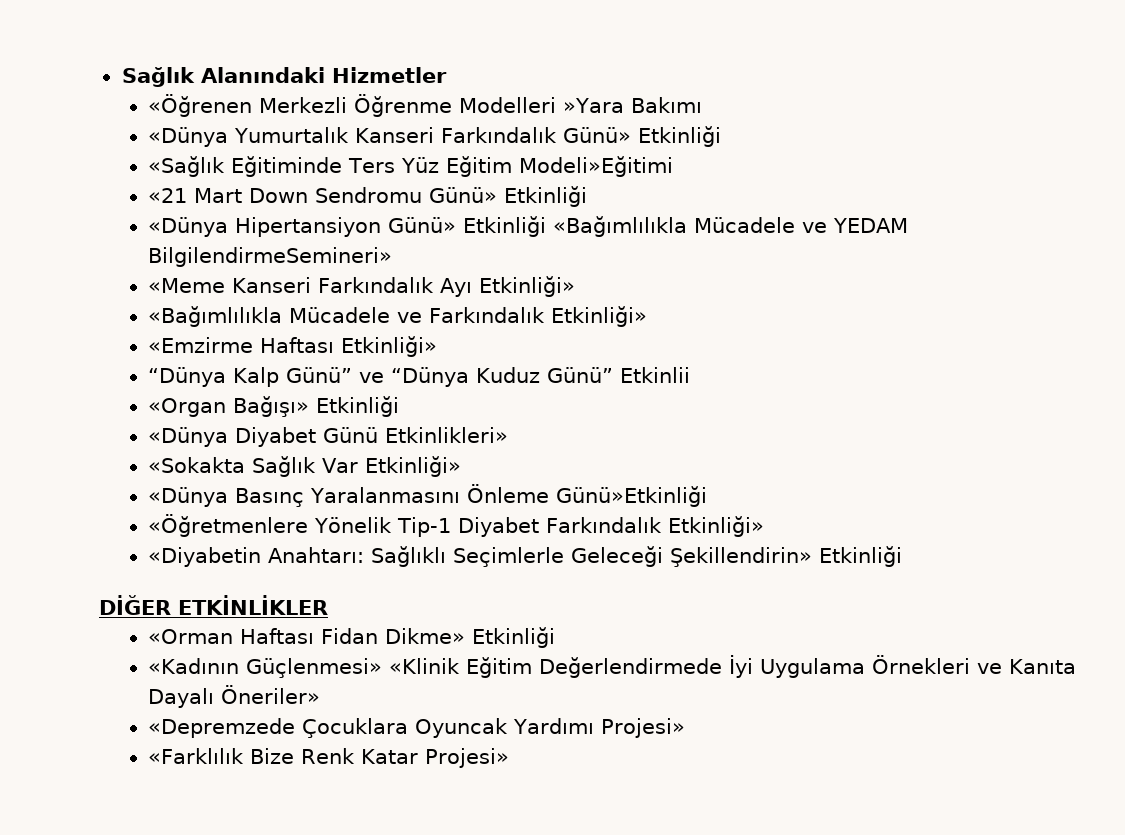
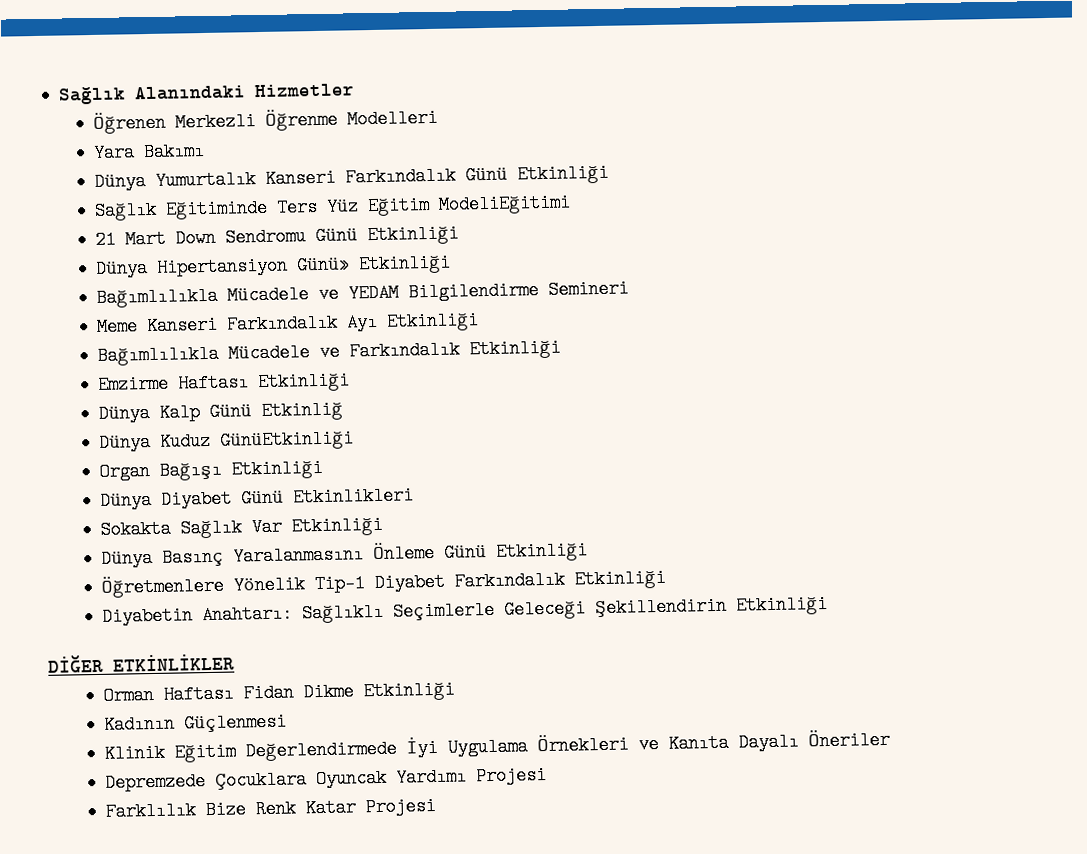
- «Öğrenen Merkezli Öğrenme Modelleri »Yara Bakımı
+ Öğrenen Merkezli Öğrenme Modelleri
+ Yara Bakımı
- «Dünya Yumurtalık Kanseri Farkındalık Günü» Etkinliği
- «Sağlık Eğitiminde Ters Yüz Eğitim Modeli»Eğitimi
- «21 Mart Down Sendromu Günü» Etkinliği
- «Dünya Hipertansiyon Günü» Etkinliği «Bağımlılıkla Mücadele ve YEDAM BilgilendirmeSemineri»
- «Meme Kanseri Farkındalık Ayı Etkinliği»
- «Bağımlılıkla Mücadele ve Farkındalık Etkinliği»
- «Emzirme Haftası Etkinliği»
- “Dünya Kalp Günü” ve “Dünya Kuduz Günü” Etkinlii
- «Organ Bağışı» Etkinliği
- «Dünya Diyabet Günü Etkinlikleri»
- «Sokakta Sağlık Var Etkinliği»
- «Dünya Basınç Yaralanmasını Önleme Günü»Etkinliği
- «Öğretmenlere Yönelik Tip-1 Diyabet Farkındalık Etkinliği»
- «Diyabetin Anahtarı: Sağlıklı Seçimlerle Geleceği Şekillendirin» Etkinliği
+ Dünya Yumurtalık Kanseri Farkındalık Günü Etkinliği
+ Sağlık Eğitiminde Ters Yüz Eğitim ModeliEğitimi
+ 21 Mart Down Sendromu Günü Etkinliği
+ Dünya Hipertansiyon Günü» Etkinliği
+ Bağımlılıkla Mücadele ve YEDAM Bilgilendirme Semineri
+ Meme Kanseri Farkındalık Ayı Etkinliği
+ Bağımlılıkla Mücadele ve Farkındalık Etkinliği
+ Emzirme Haftası Etkinliği
+ Dünya Kalp Günü Etkinliğ
+ Dünya Kuduz GünüEtkinliği
+ Organ Bağışı Etkinliği
+ Dünya Diyabet Günü Etkinlikleri
+ Sokakta Sağlık Var Etkinliği
+ Dünya Basınç Yaralanmasını Önleme Günü Etkinliği
+ Öğretmenlere Yönelik Tip-1 Diyabet Farkındalık Etkinliği
+ Diyabetin Anahtarı: Sağlıklı Seçimlerle Geleceği Şekillendirin Etkinliği
- «Orman Haftası Fidan Dikme» Etkinliği
- «Kadının Güçlenmesi» «Klinik Eğitim Değerlendirmede İyi Uygulama Örnekleri ve Kanıta Dayalı Öneriler»
- «Depremzede Çocuklara Oyuncak Yardımı Projesi»
- «Farklılık Bize Renk Katar Projesi»
+ Orman Haftası Fidan Dikme Etkinliği
+ Kadının Güçlenmesi
+ Klinik Eğitim Değerlendirmede İyi Uygulama Örnekleri ve Kanıta Dayalı Öneriler
+ Depremzede Çocuklara Oyuncak Yardımı Projesi
+ Farklılık Bize Renk Katar Projesi

